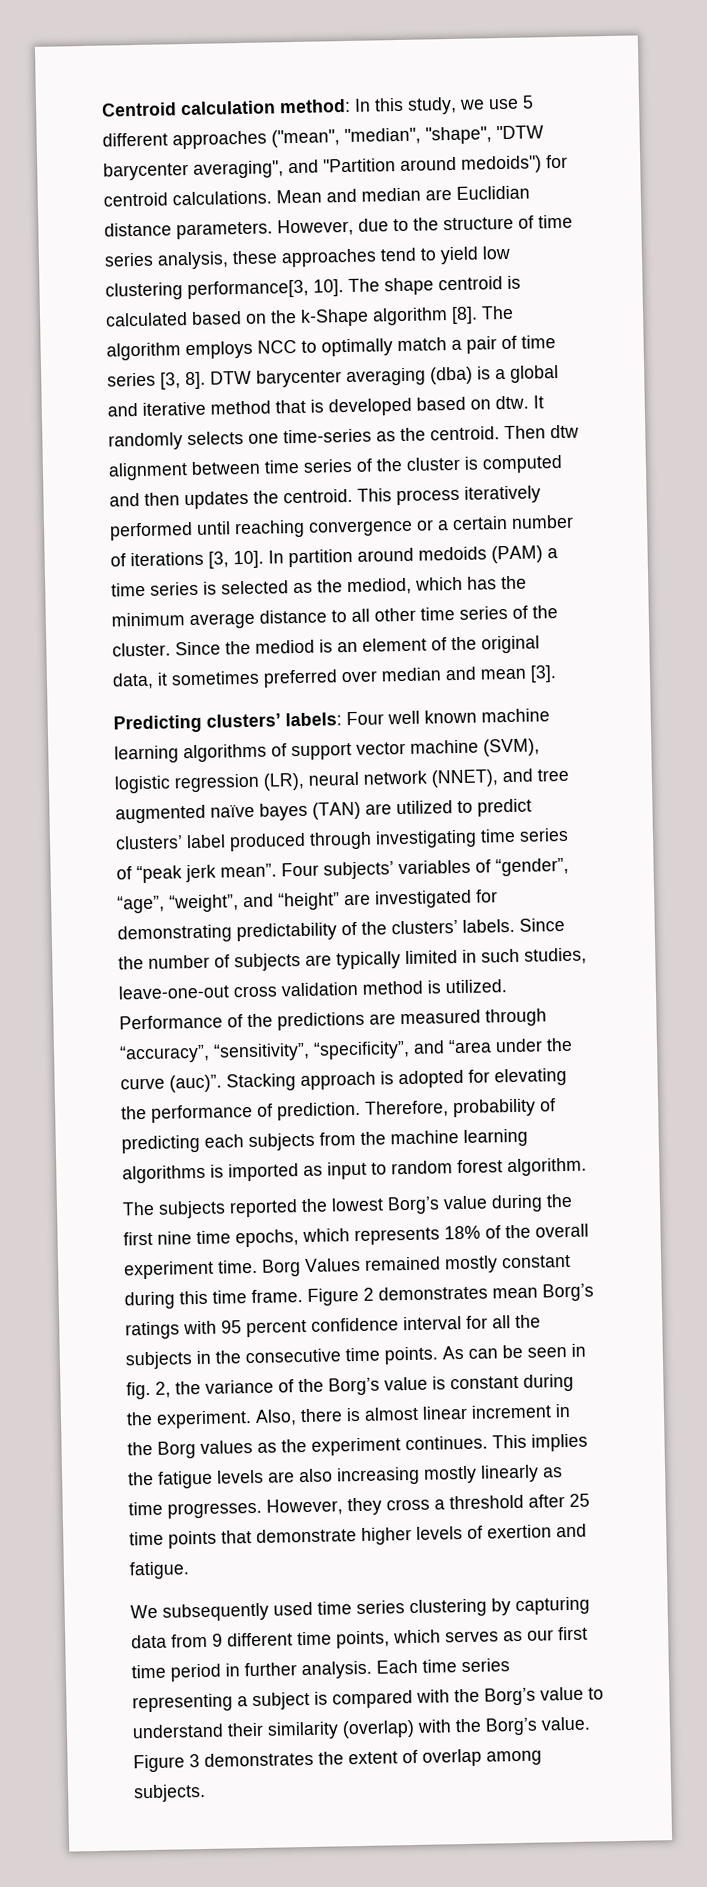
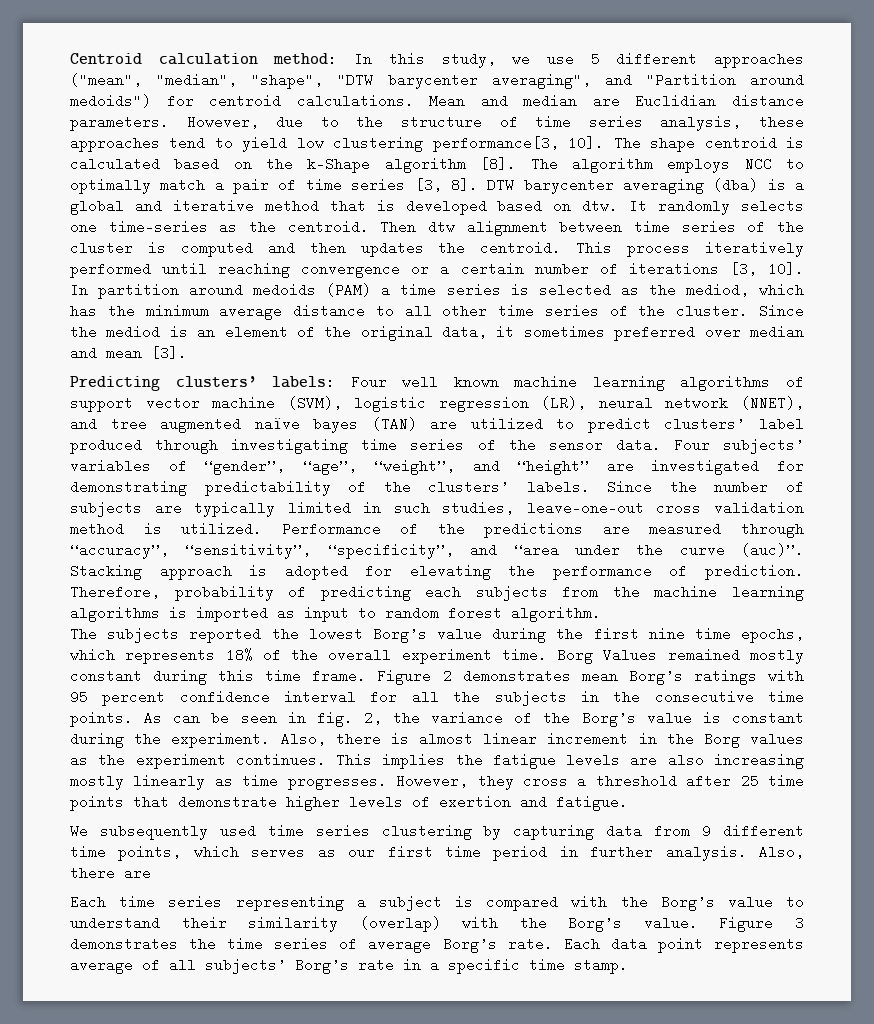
- Predicting clusters’ labels: Four well known machine learning algorithms of support vector machine (SVM), logistic regression (LR), neural network (NNET), and tree augmented naïve bayes (TAN) are utilized to predict clusters’ label produced through investigating time series of “peak jerk mean”.
+ Predicting clusters’ labels: Four well known machine learning algorithms of support vector machine (SVM), logistic regression (LR), neural network (NNET), and tree augmented naïve bayes (TAN) are utilized to predict clusters’ label produced through investigating time series of the sensor data.
- We subsequently used time series clustering by capturing data from 9 different time points, which serves as our first time period in further analysis. Each time series representing a subject is compared with the Borg’s value to understand their similarity (overlap) with the Borg’s value.
+ We subsequently used time series clustering by capturing data from 9 different time points, which serves as our first time period in further analysis. Also, there are
+ Each time series representing a subject is compared with the Borg’s value to understand their similarity (overlap) with the Borg’s value.
- Figure 3 demonstrates the extent of overlap among subjects.
+ Figure 3 demonstrates the time series of average Borg’s rate. Each data point represents average of all subjects’ Borg’s rate in a specific time stamp.

